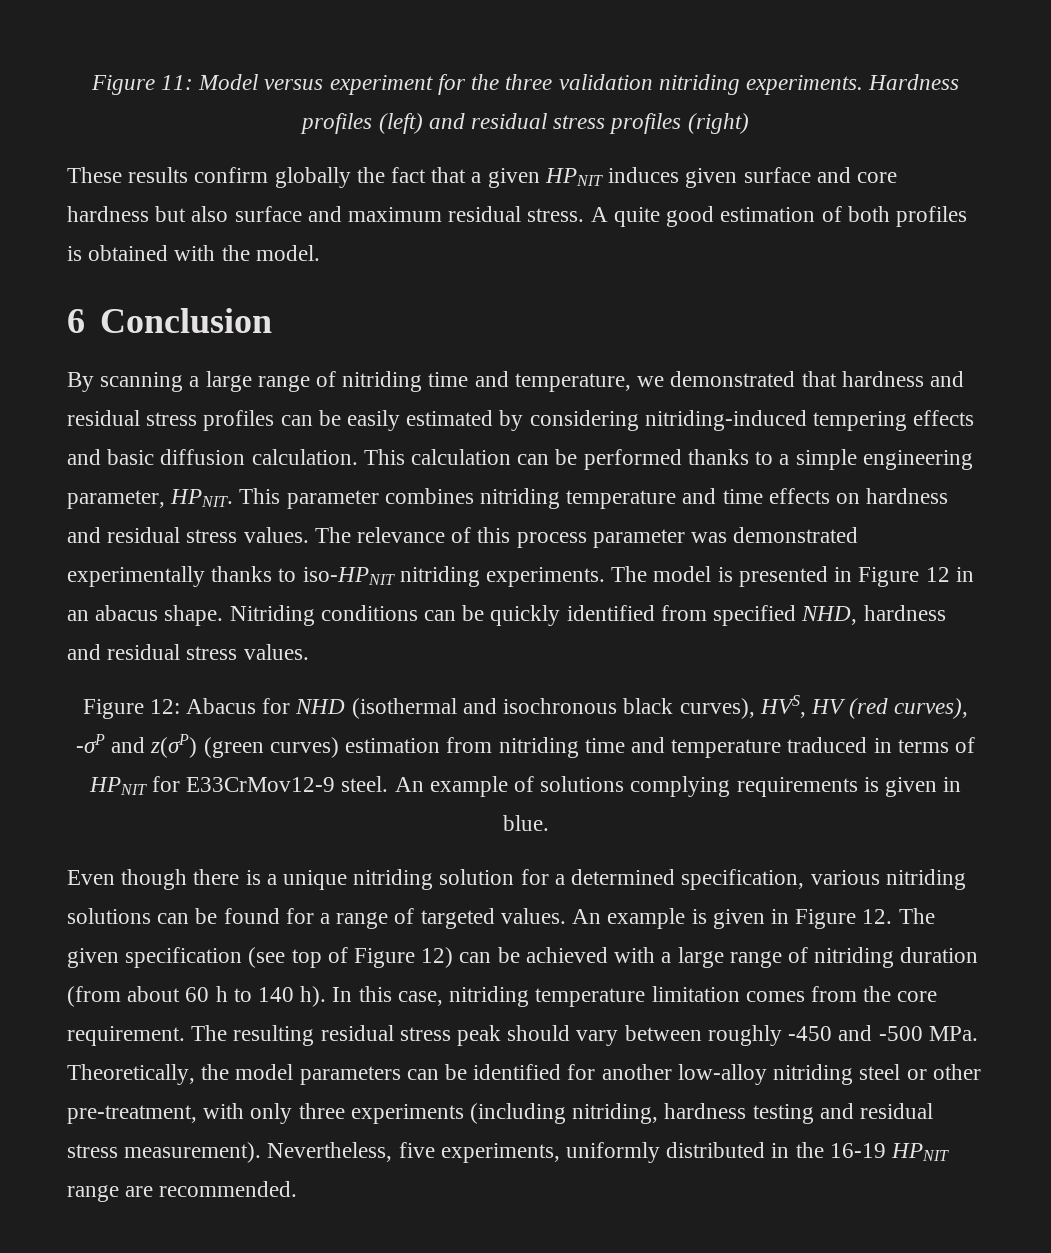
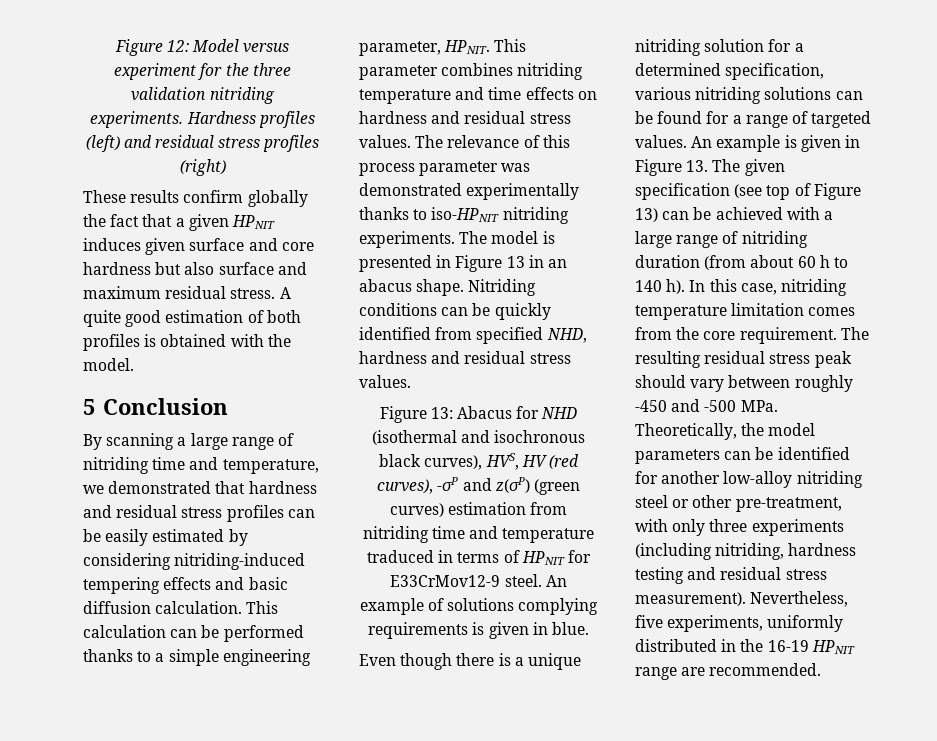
- Figure 11: Model versus experiment for the three validation nitriding experiments.
+ Figure 12: Model versus experiment for the three validation nitriding experiments.
- 6 Conclusion
+ 5 Conclusion
- The model is presented in Figure 12 in an abacus shape.
+ The model is presented in Figure 13 in an abacus shape.
- Figure 12: Abacus for NHD (isothermal and isochronous black curves), HVS, HV (red curves), -σP and z(σP) (green curves) estimation from nitriding time and temperature traduced in terms of HPNIT for E33CrMov12-9 steel.
+ Figure 13: Abacus for NHD (isothermal and isochronous black curves), HVS, HV (red curves), -σP and z(σP) (green curves) estimation from nitriding time and temperature traduced in terms of HPNIT for E33CrMov12-9 steel.
- An example is given in Figure 12. The given specification (see top of Figure 12) can be achieved with a large range of nitriding duration (from about 60 h to 140 h).
+ An example is given in Figure 13. The given specification (see top of Figure 13) can be achieved with a large range of nitriding duration (from about 60 h to 140 h).

